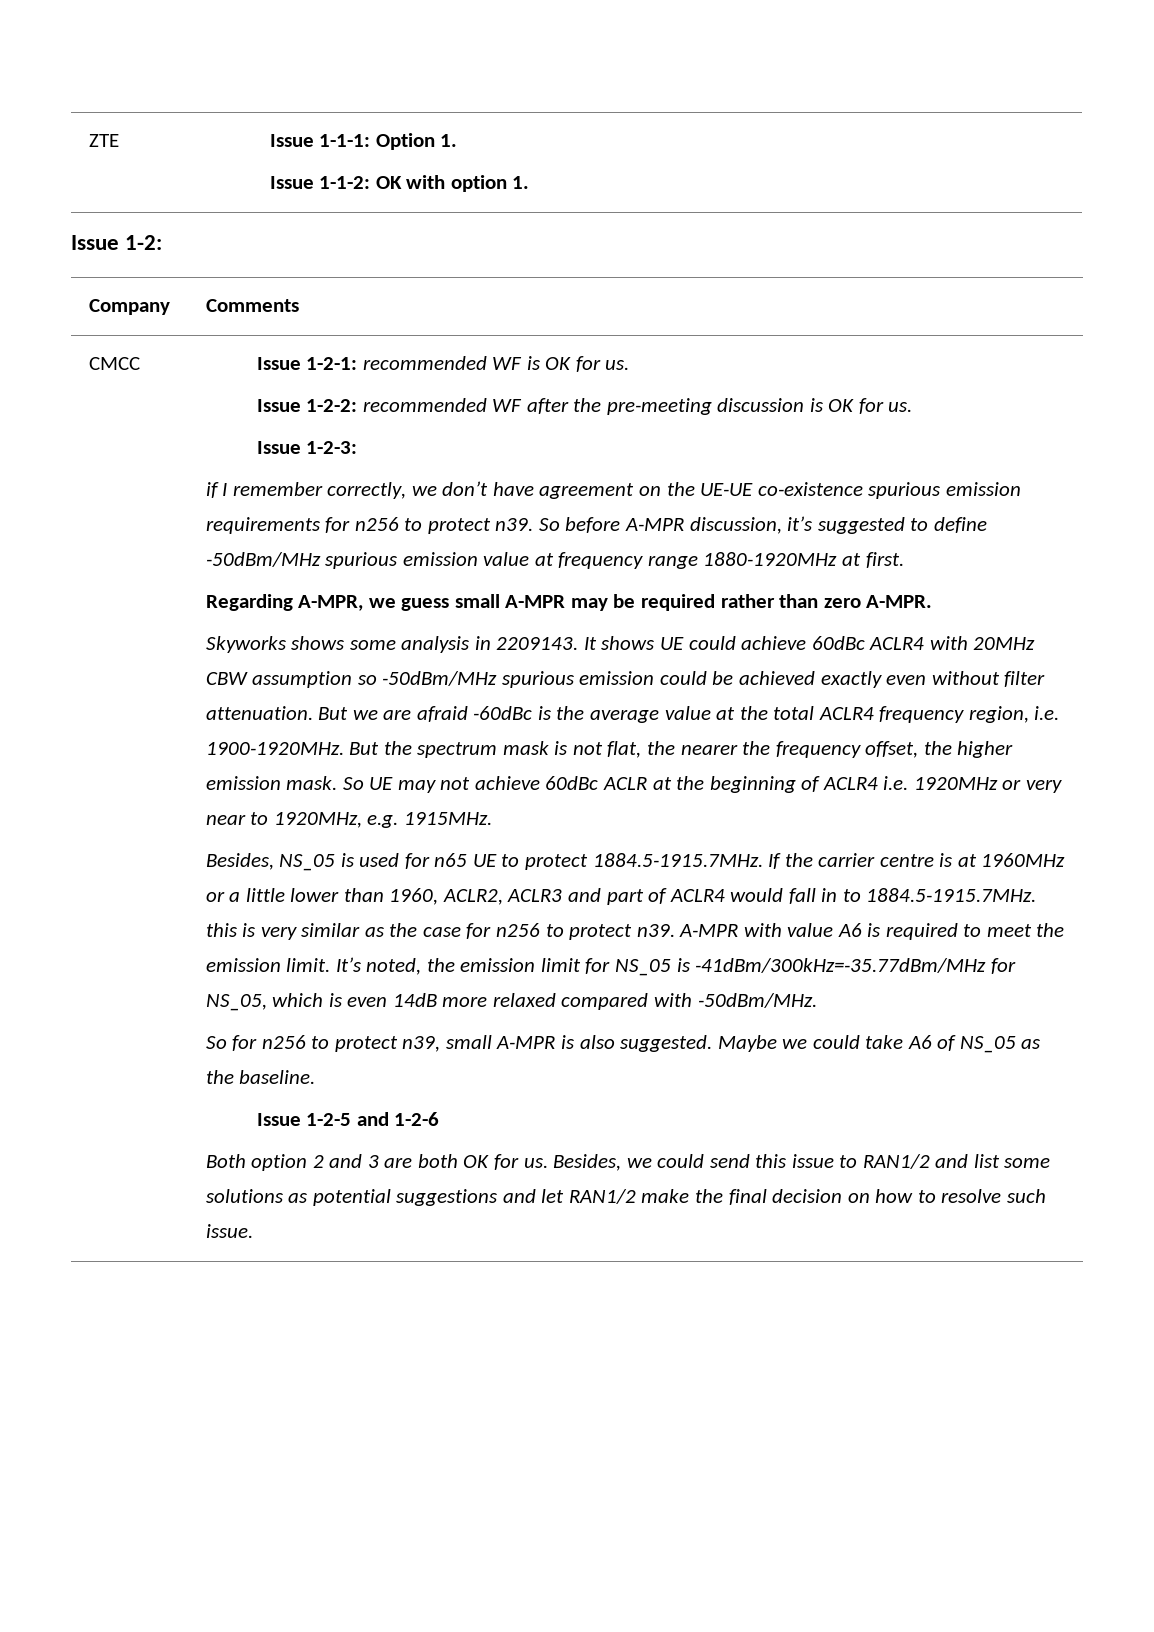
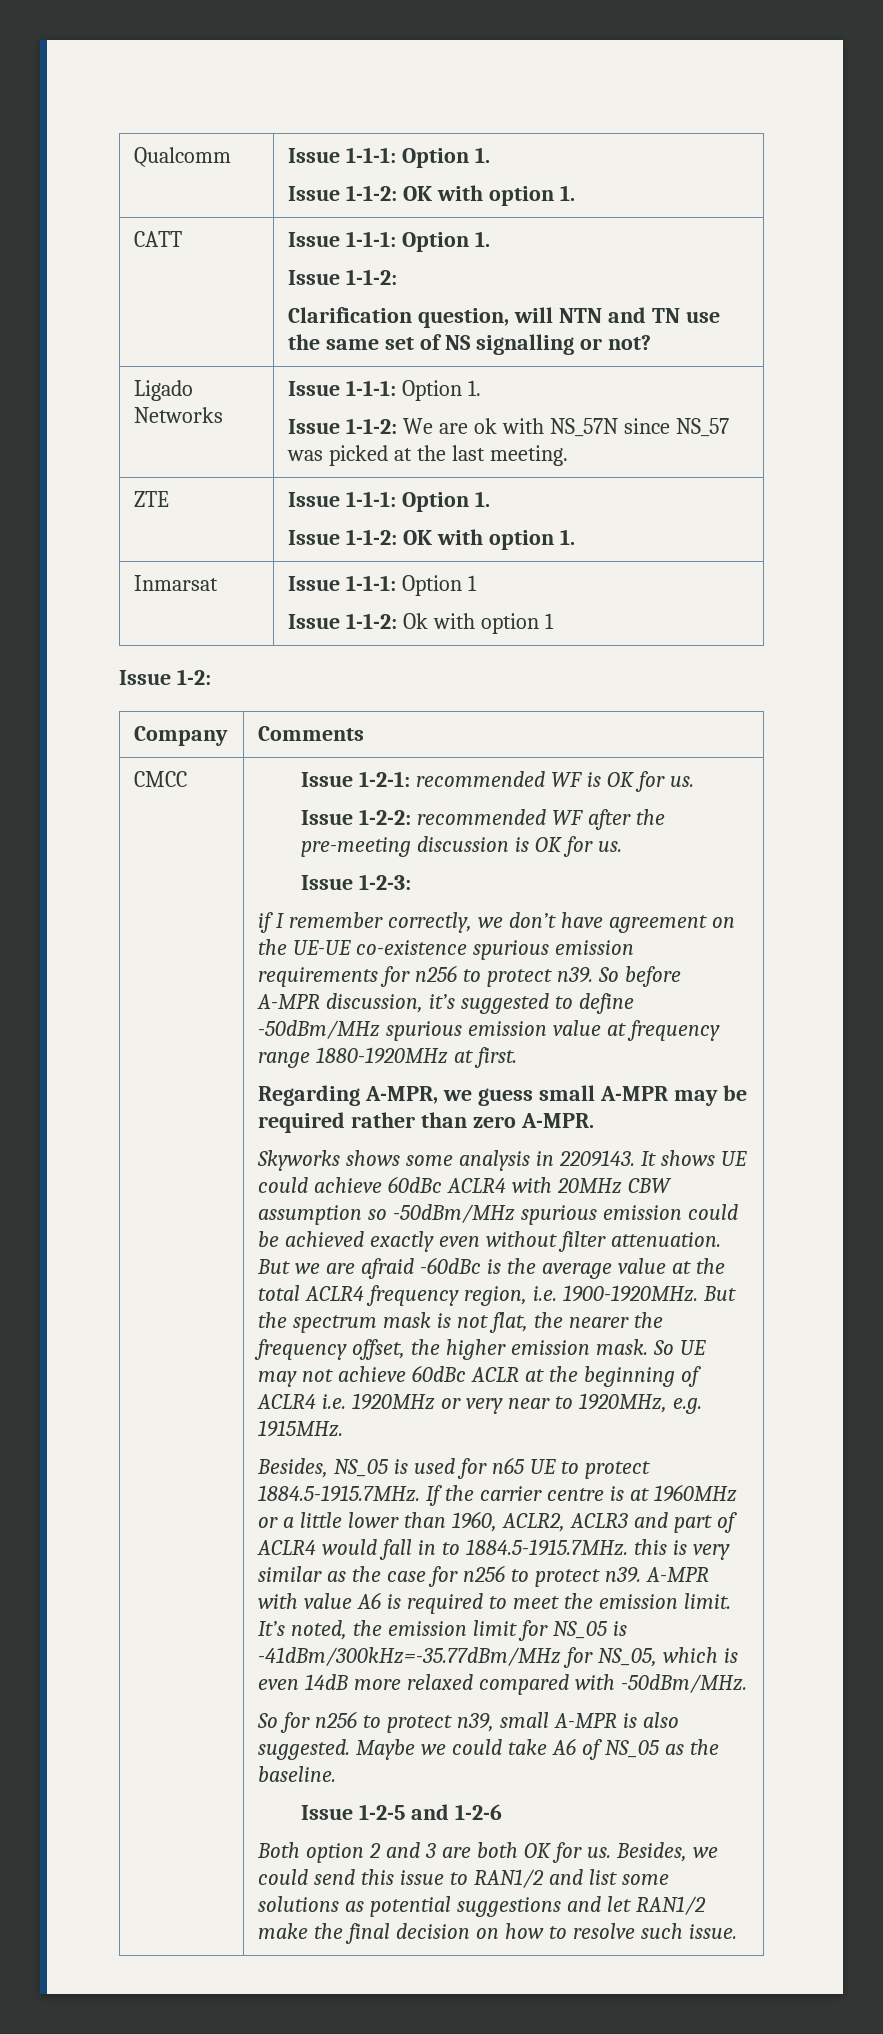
+ Qualcomm | Issue 1-1-1: Option 1.
+ Issue 1-1-2: OK with option 1.
+ CATT | Issue 1-1-1: Option 1.
+ Issue 1-1-2:
+ Clarification question, will NTN and TN use the same set of NS signalling or not?
+ Ligado Networks | Issue 1-1-1: Option 1.
+ Issue 1-1-2: We are ok with NS_57N since NS_57 was picked at the last meeting.
+ Inmarsat | Issue 1-1-1: Option 1
+ Issue 1-1-2: Ok with option 1

